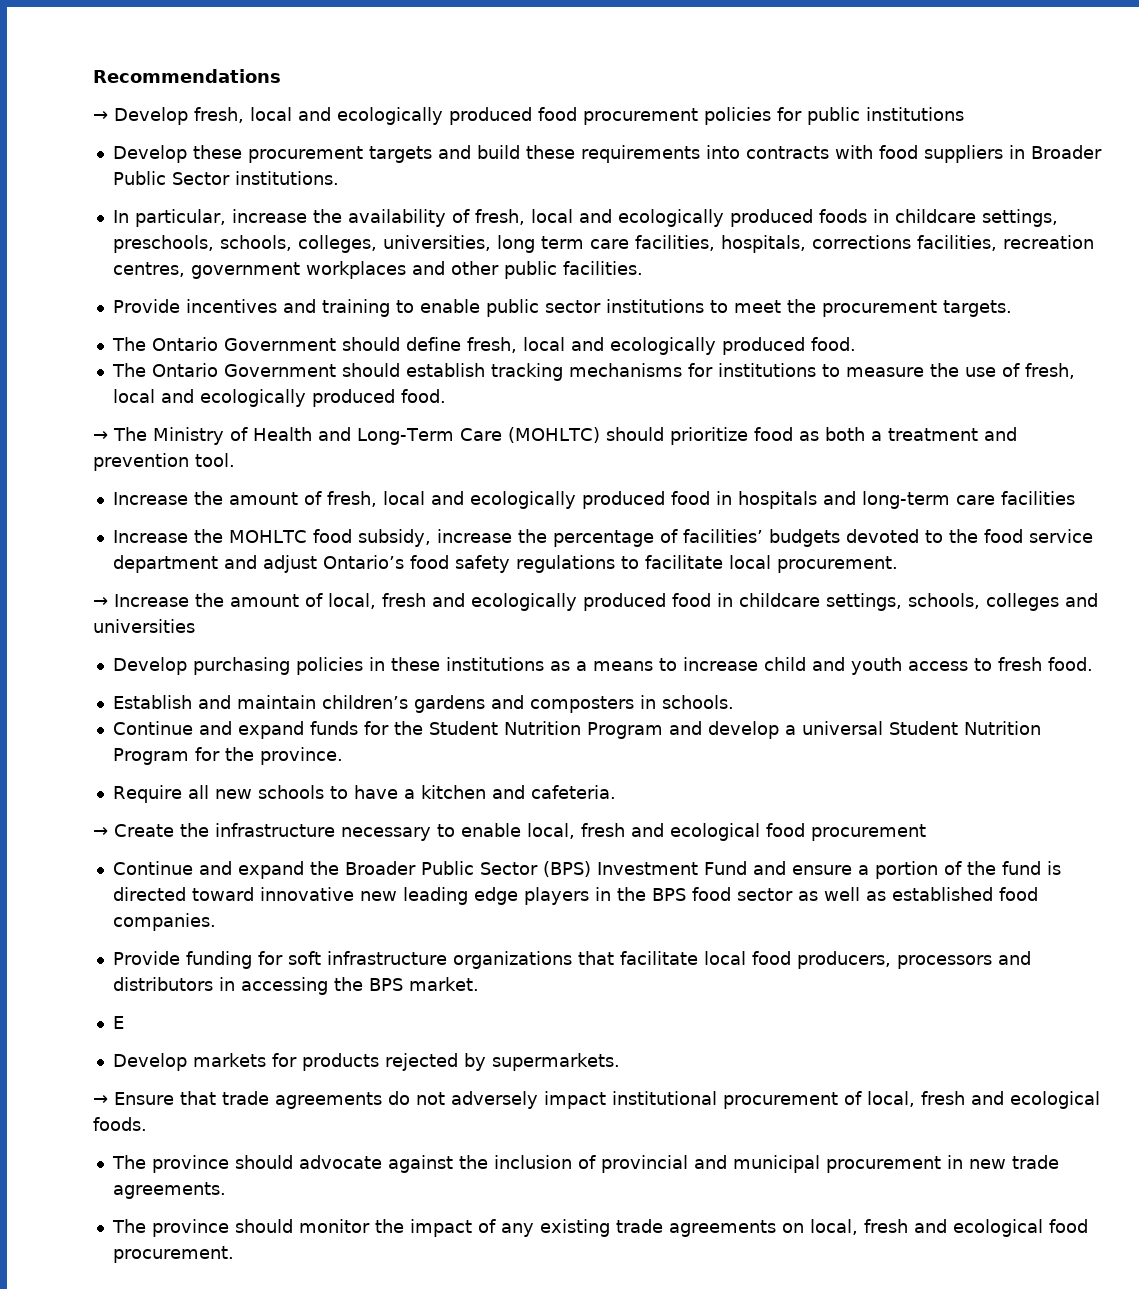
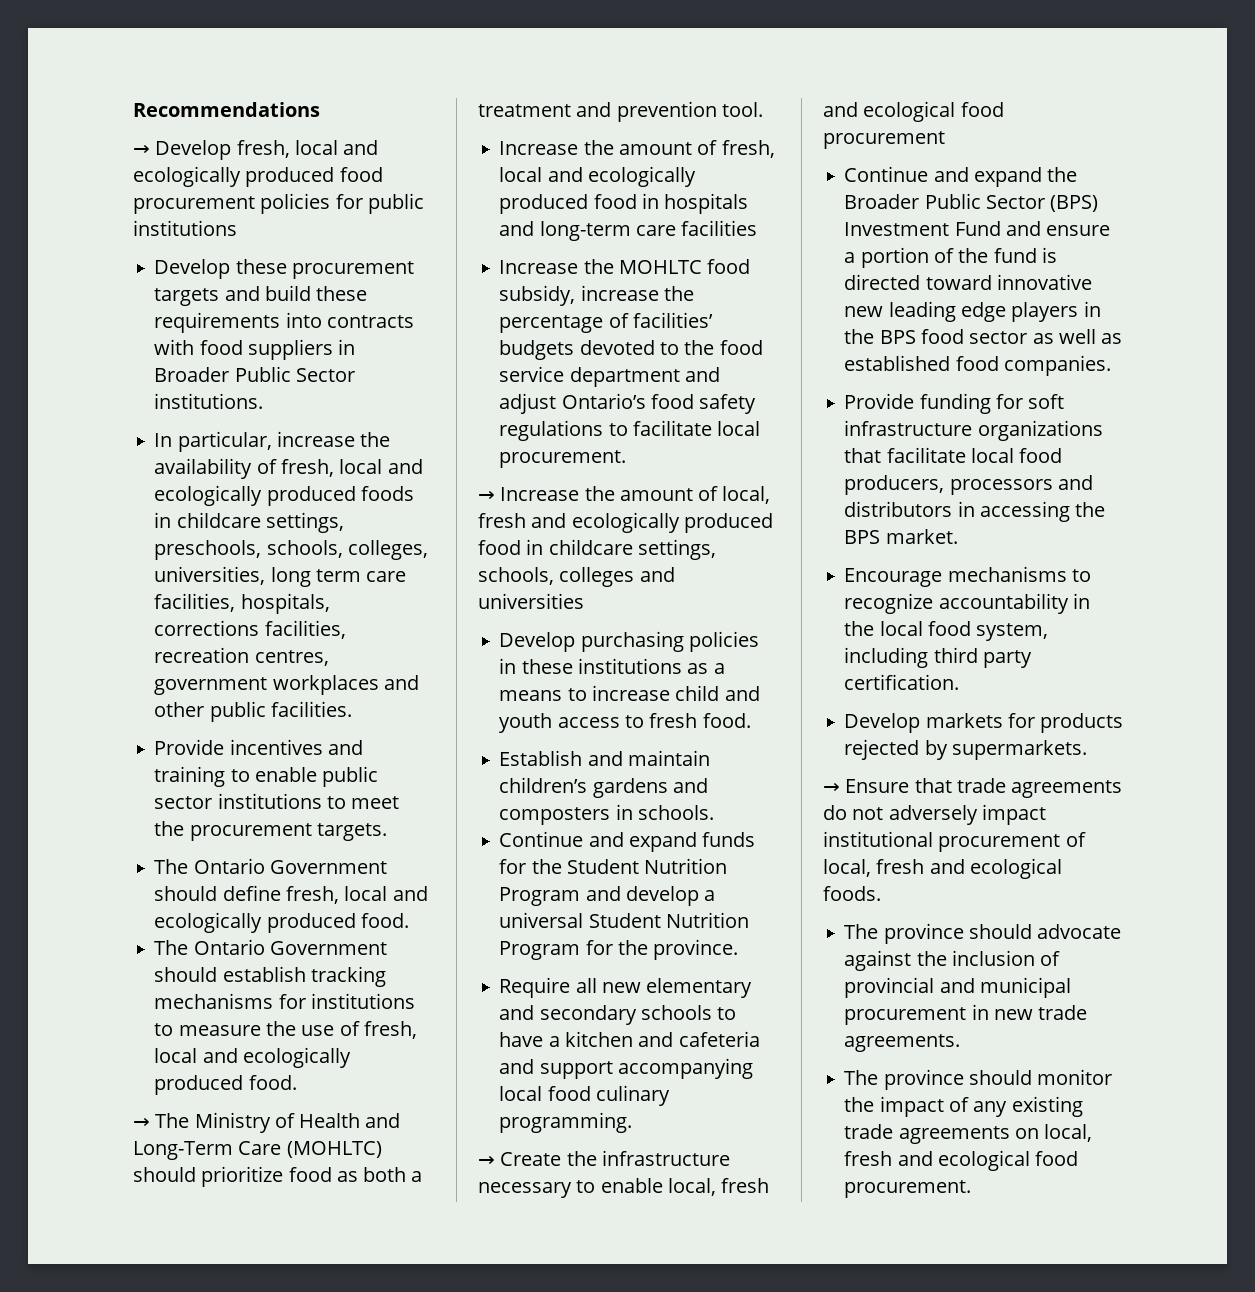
- Require all new schools to have a kitchen and cafeteria.
+ Require all new elementary and secondary schools to have a kitchen and cafeteria and support accompanying local food culinary programming.
- E
+ Encourage mechanisms to recognize accountability in the local food system, including third party certification.

